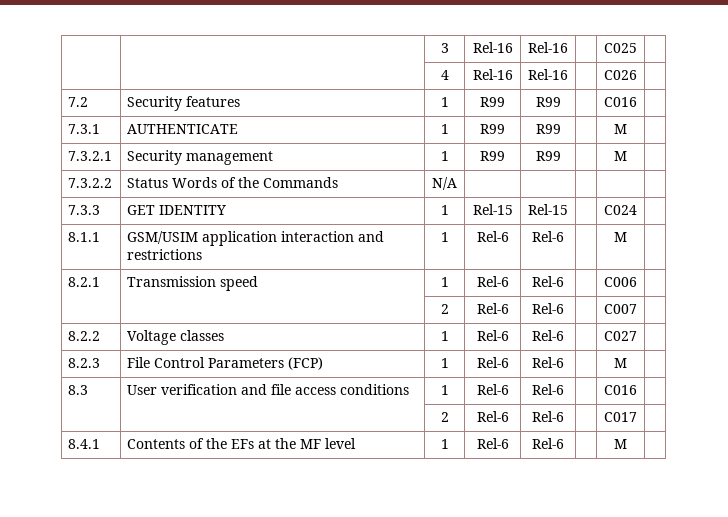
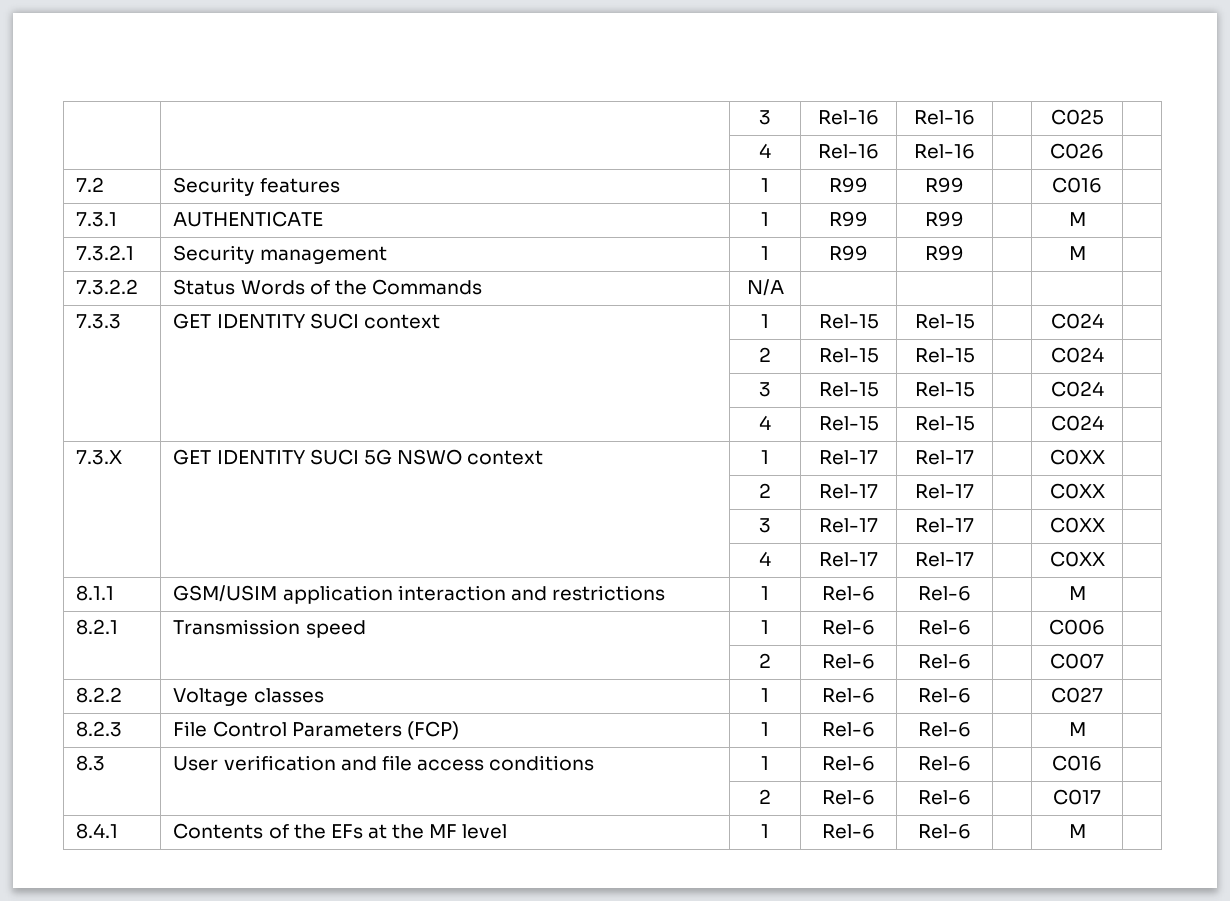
- 7.3.3 | GET IDENTITY | 1 | Rel-15 | Rel-15 | | C024 |
+ 7.3.3 | GET IDENTITY SUCI context | 1 | Rel-15 | Rel-15 | | C024 |
+ | | 2 | Rel-15 | Rel-15 | | C024 |
+ | | 3 | Rel-15 | Rel-15 | | C024 |
+ | | 4 | Rel-15 | Rel-15 | | C024 |
+ 7.3.X | GET IDENTITY SUCI 5G NSWO context | 1 | Rel-17 | Rel-17 | | C0XX |
+ | | 2 | Rel-17 | Rel-17 | | C0XX |
+ | | 3 | Rel-17 | Rel-17 | | C0XX |
+ | | 4 | Rel-17 | Rel-17 | | C0XX |

